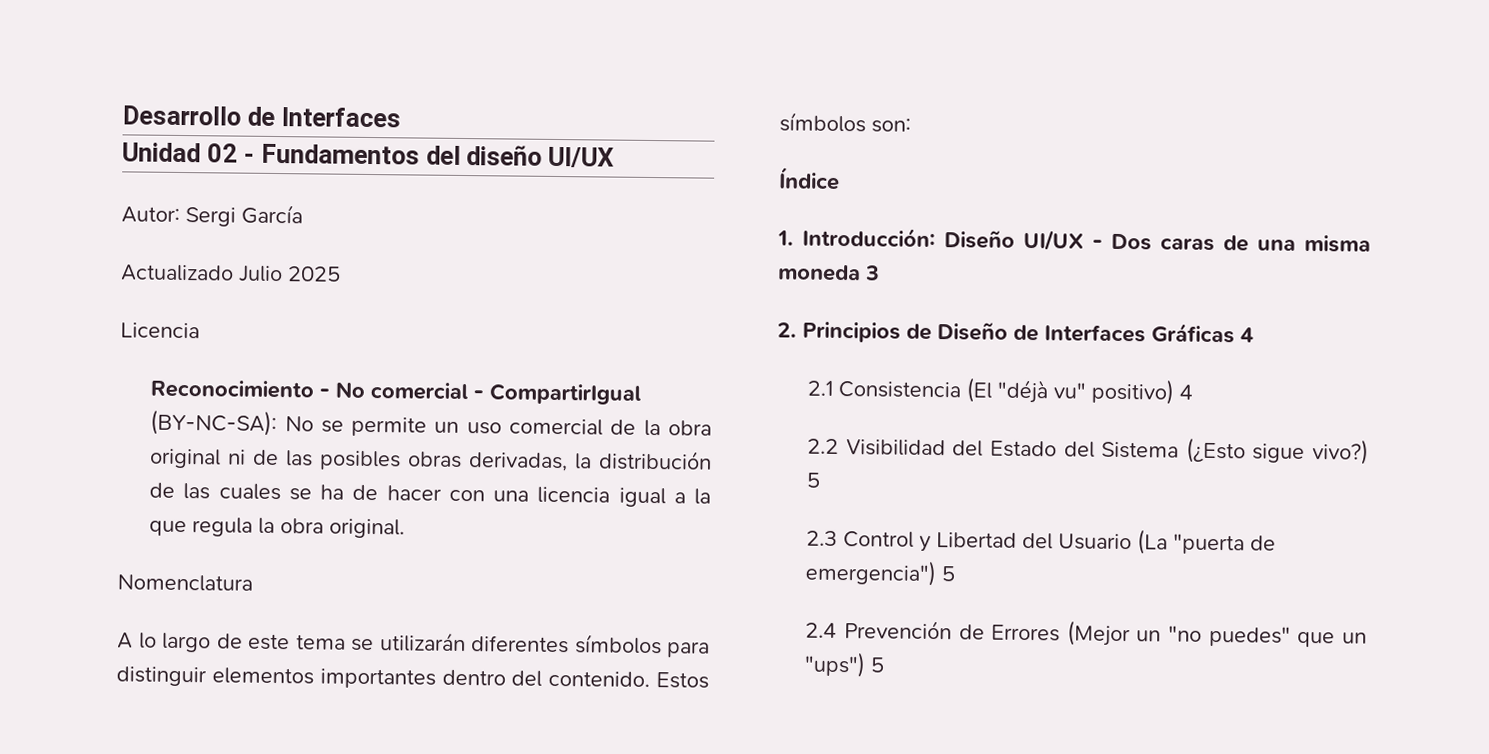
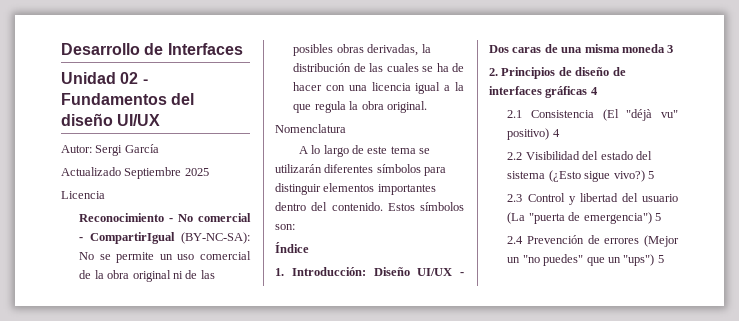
- Actualizado Julio 2025
+ Actualizado Septiembre 2025
- 2. Principios de Diseño de Interfaces Gráficas 4
+ 2. Principios de diseño de interfaces gráficas 4
- 2.2 Visibilidad del Estado del Sistema (¿Esto sigue vivo?)
+ 2.2 Visibilidad del estado del sistema (¿Esto sigue vivo?)
- 2.3 Control y Libertad del Usuario (La "puerta de emergencia") 5
+ 2.3 Control y libertad del usuario (La "puerta de emergencia") 5
- 2.4 Prevención de Errores (Mejor un "no puedes" que un "ups") 5
+ 2.4 Prevención de errores (Mejor un "no puedes" que un "ups") 5

